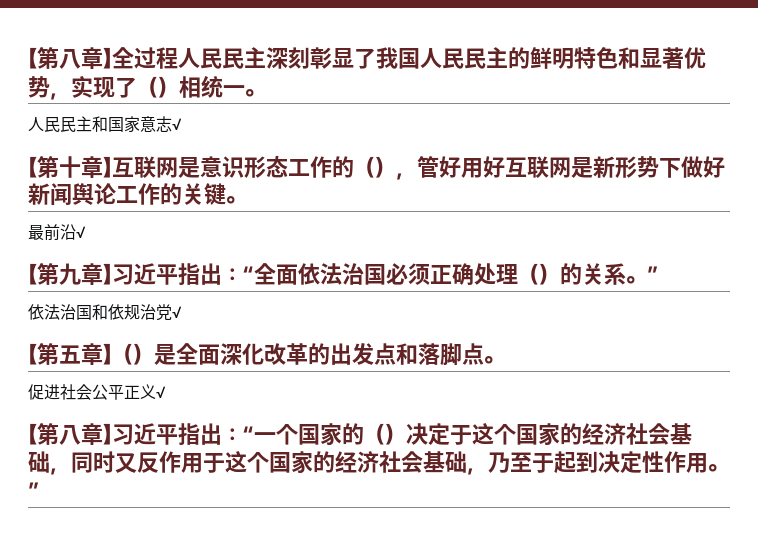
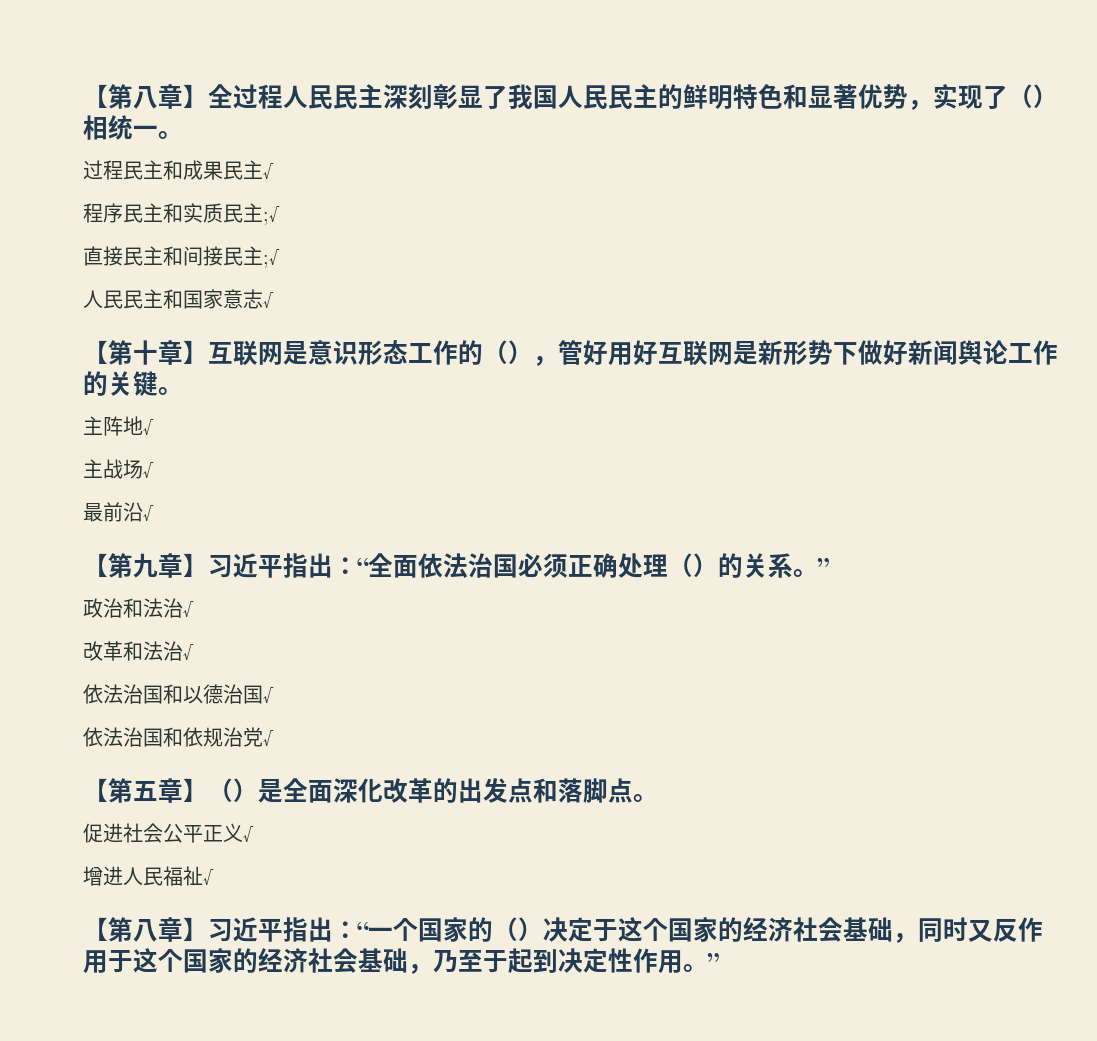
+ 过程民主和成果民主√
+ 程序民主和实质民主;√
+ 直接民主和间接民主;√
+ 主阵地√
+ 主战场√
+ 政治和法治√
+ 改革和法治√
+ 依法治国和以德治国√
+ 增进人民福祉√

